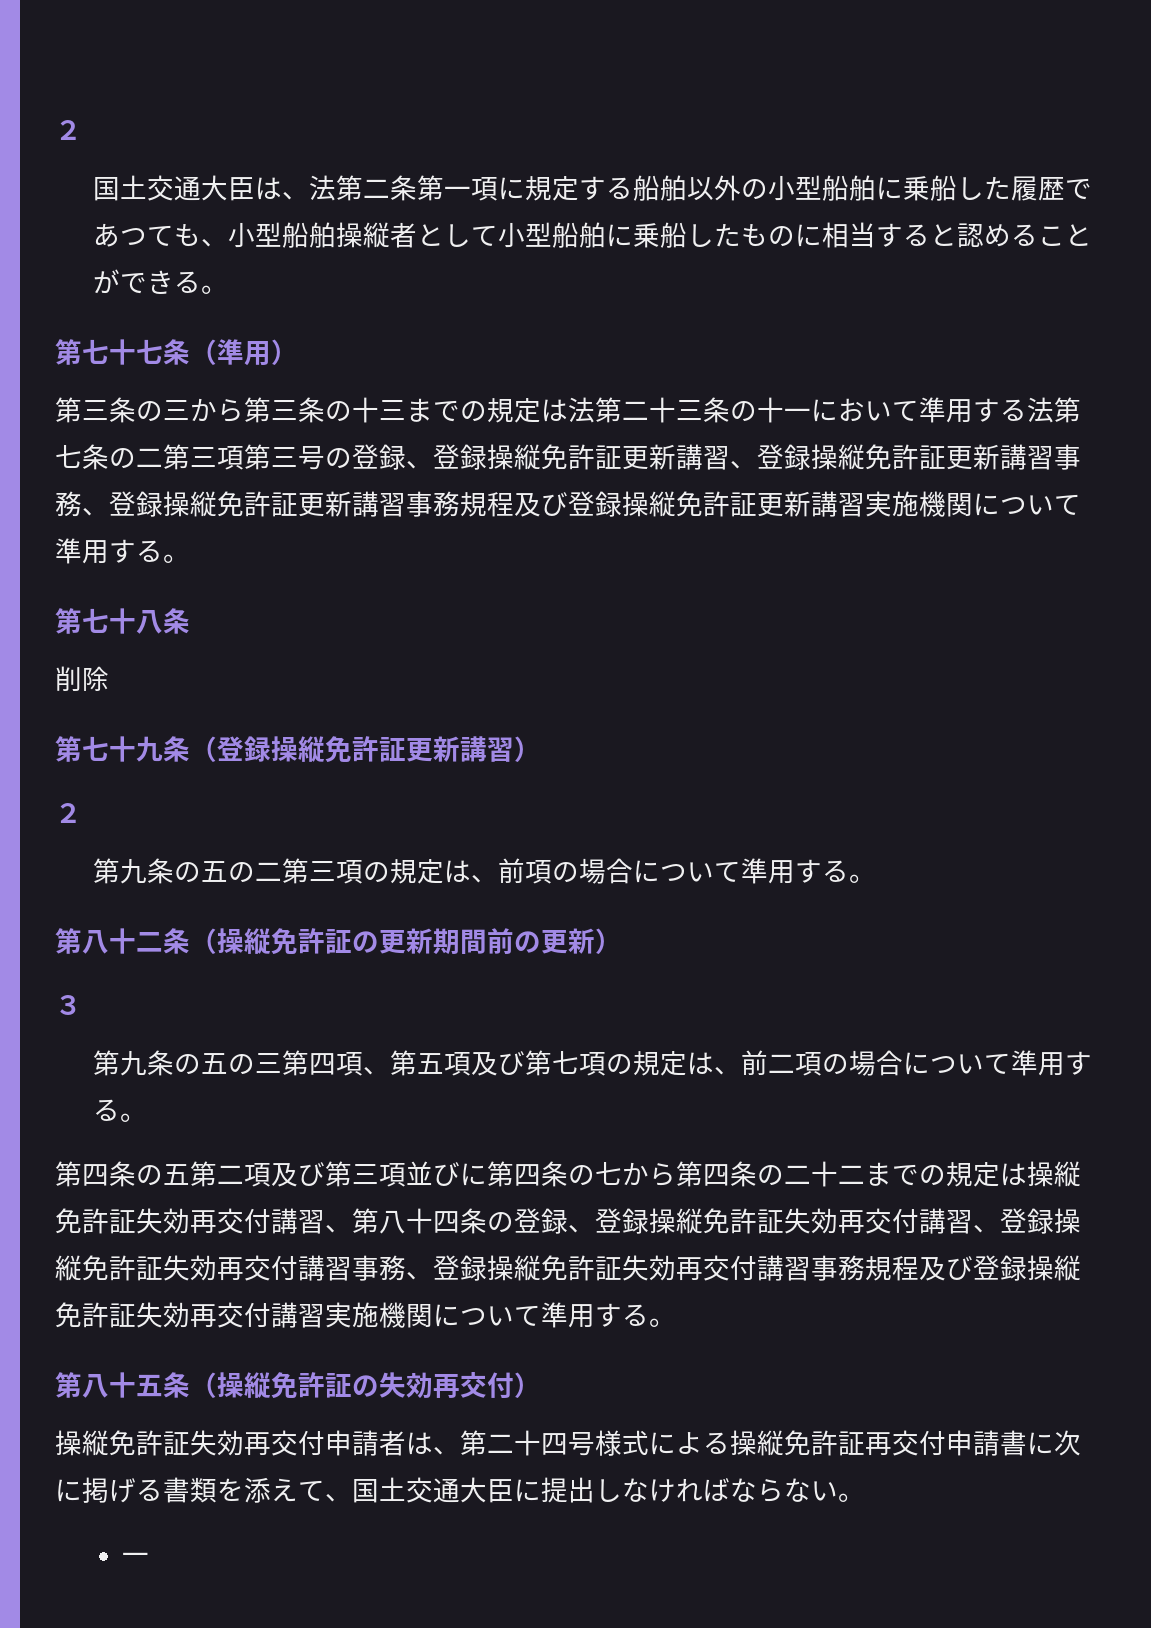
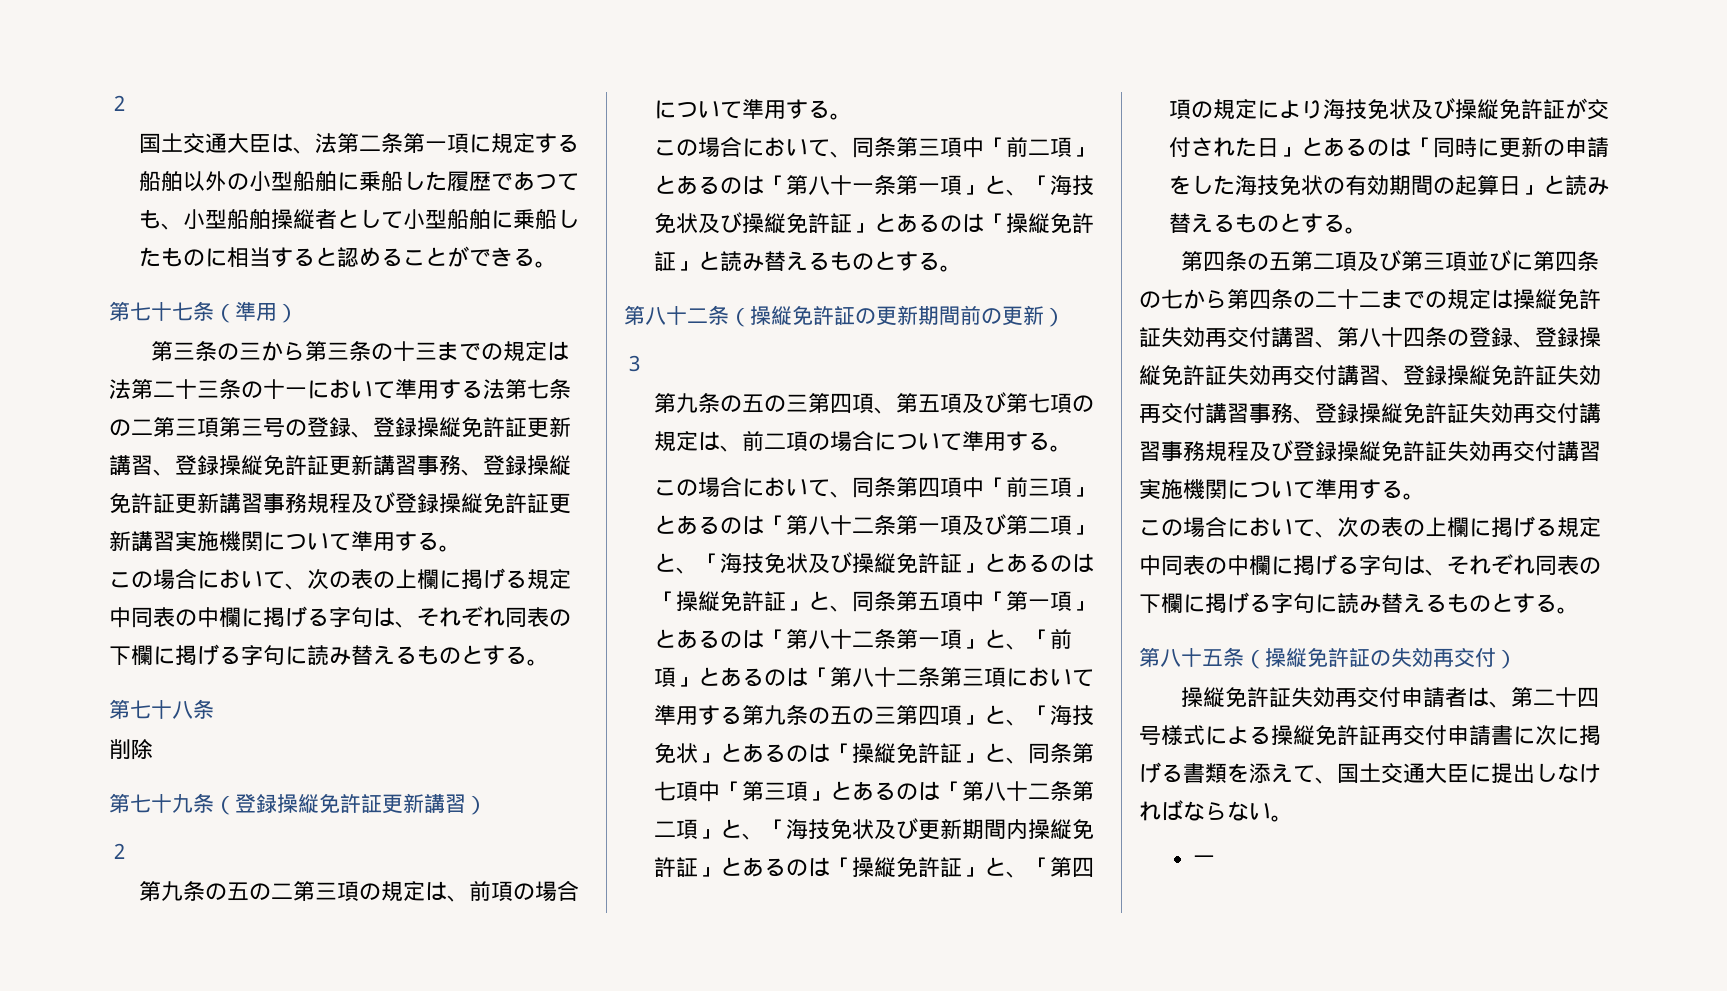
  第三条の三から第三条の十三までの規定は法第二十三条の十一において準用する法第七条の二第三項第三号の登録、登録操縦免許証更新講習、登録操縦免許証更新講習事務、登録操縦免許証更新講習事務規程及び登録操縦免許証更新講習実施機関について準用する。
+ この場合において、次の表の上欄に掲げる規定中同表の中欄に掲げる字句は、それぞれ同表の下欄に掲げる字句に読み替えるものとする。
+ この場合において、同条第三項中「前二項」とあるのは「第八十一条第一項」と、「海技免状及び操縦免許証」とあるのは「操縦免許証」と読み替えるものとする。
+ この場合において、同条第四項中「前三項」とあるのは「第八十二条第一項及び第二項」と、「海技免状及び操縦免許証」とあるのは「操縦免許証」と、同条第五項中「第一項」とあるのは「第八十二条第一項」と、「前項」とあるのは「第八十二条第三項において準用する第九条の五の三第四項」と、「海技免状」とあるのは「操縦免許証」と、同条第七項中「第三項」とあるのは「第八十二条第二項」と、「海技免状及び更新期間内操縦免許証」とあるのは「操縦免許証」と、「第四項の規定により海技免状及び操縦免許証が交付された日」とあるのは「同時に更新の申請をした海技免状の有効期間の起算日」と読み替えるものとする。
  第四条の五第二項及び第三項並びに第四条の七から第四条の二十二までの規定は操縦免許証失効再交付講習、第八十四条の登録、登録操縦免許証失効再交付講習、登録操縦免許証失効再交付講習事務、登録操縦免許証失効再交付講習事務規程及び登録操縦免許証失効再交付講習実施機関について準用する。
+ この場合において、次の表の上欄に掲げる規定中同表の中欄に掲げる字句は、それぞれ同表の下欄に掲げる字句に読み替えるものとする。

